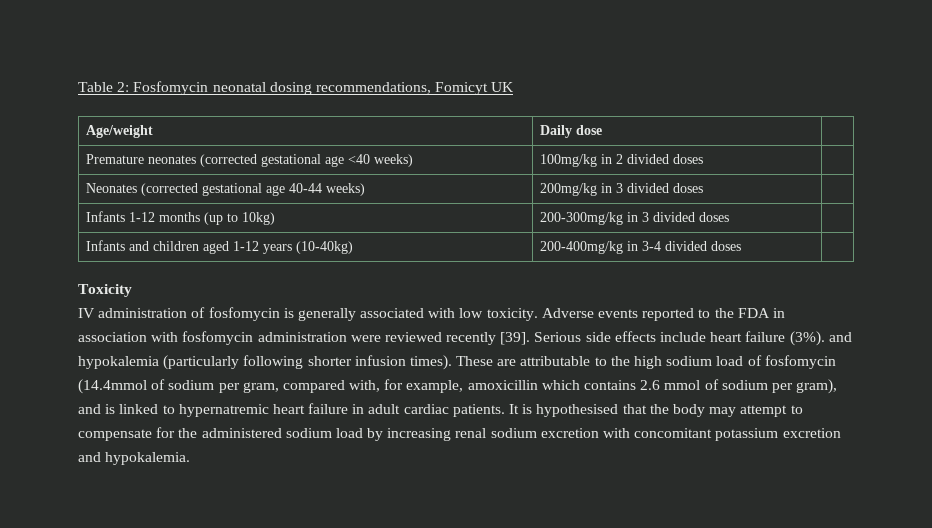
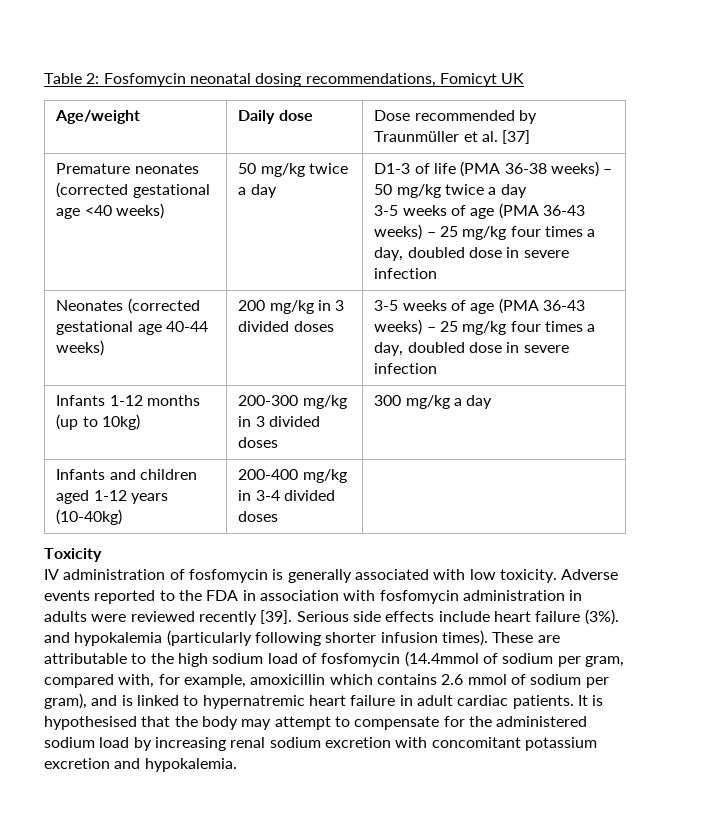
- Age/weight | Daily dose |
+ Age/weight | Daily dose | Dose recommended by Traunmüller et al. [37]
- 100mg/kg in 2 divided doses
+ 50 mg/kg twice a day | D1-3 of life (PMA 36-38 weeks) – 50 mg/kg twice a day
+ 3-5 weeks of age (PMA 36-43 weeks) – 25 mg/kg four times a day, doubled dose in severe infection
- Neonates (corrected gestational age 40-44 weeks) | 200mg/kg in 3 divided doses |
+ Neonates (corrected gestational age 40-44 weeks) | 200 mg/kg in 3 divided doses | 3-5 weeks of age (PMA 36-43 weeks) – 25 mg/kg four times a day, doubled dose in severe infection
- Infants 1-12 months (up to 10kg) | 200-300mg/kg in 3 divided doses |
+ Infants 1-12 months (up to 10kg) | 200-300 mg/kg in 3 divided doses | 300 mg/kg a day
- Infants and children aged 1-12 years (10-40kg) | 200-400mg/kg in 3-4 divided doses |
+ Infants and children aged 1-12 years (10-40kg) | 200-400 mg/kg in 3-4 divided doses |
- Adverse events reported to the FDA in association with fosfomycin administration were reviewed recently [39].
+ Adverse events reported to the FDA in association with fosfomycin administration in adults were reviewed recently [39].

